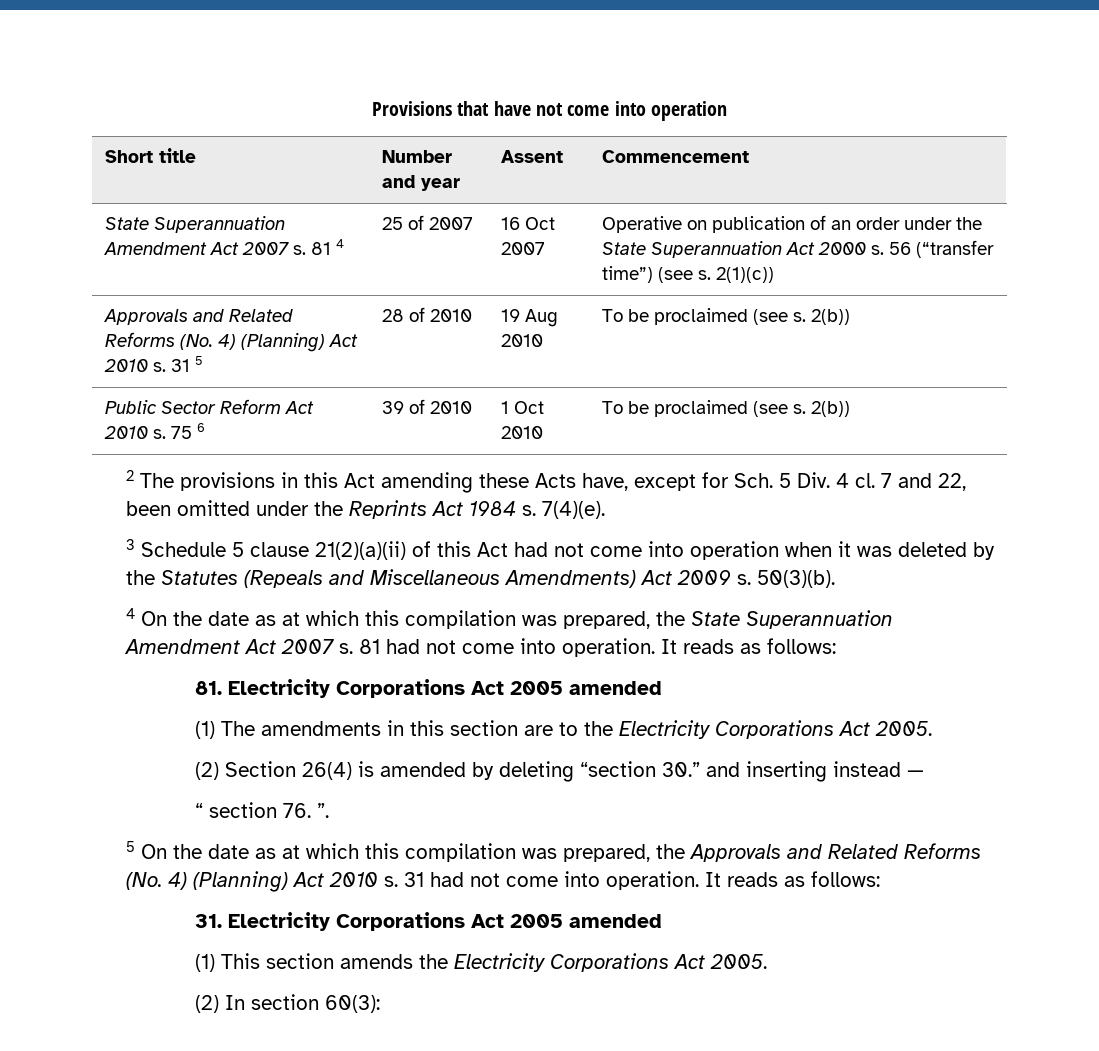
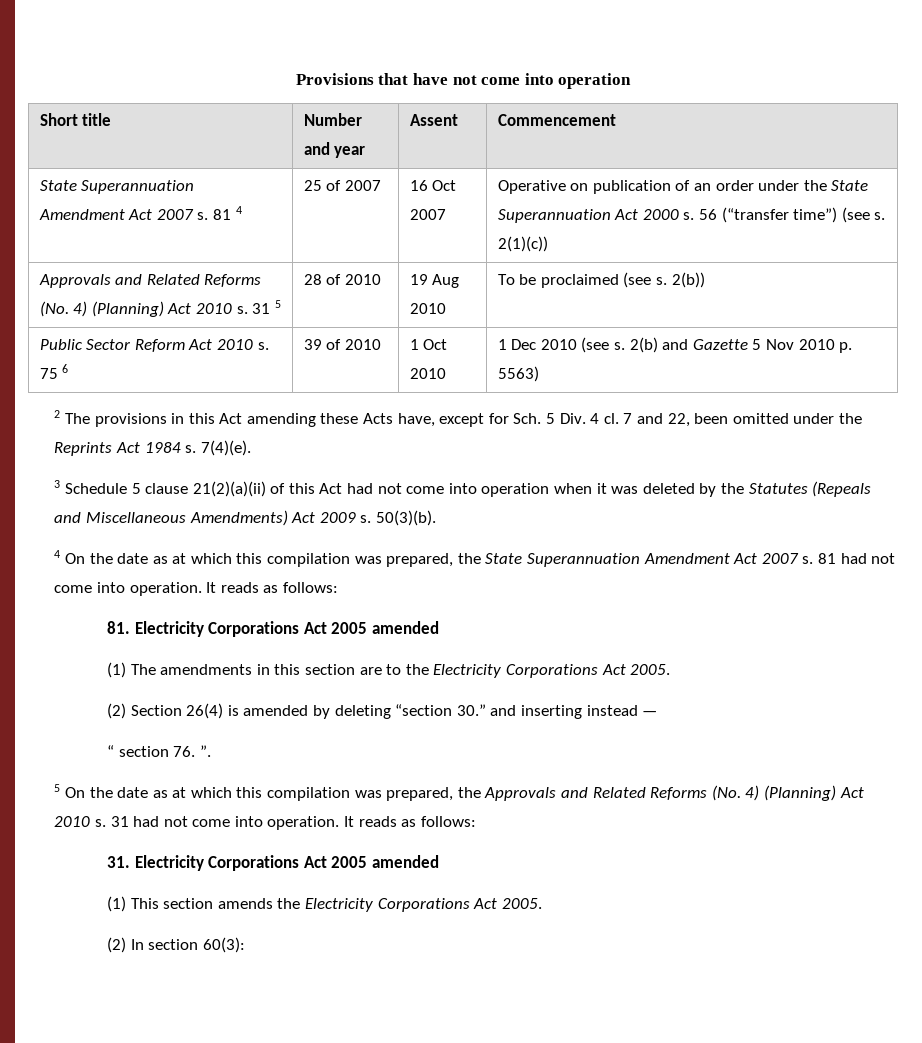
- Public Sector Reform Act 2010 s. 75 6 | 39 of 2010 | 1 Oct 2010 | To be proclaimed (see s. 2(b))
+ Public Sector Reform Act 2010 s. 75 6 | 39 of 2010 | 1 Oct 2010 | 1 Dec 2010 (see s. 2(b) and Gazette 5 Nov 2010 p. 5563)

